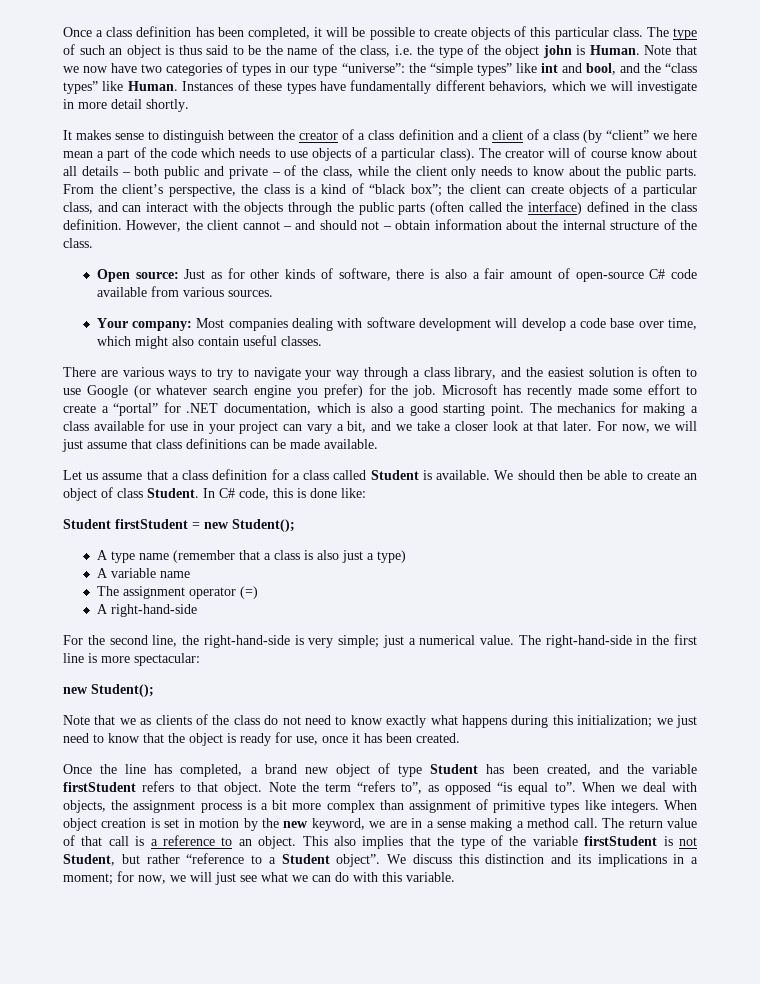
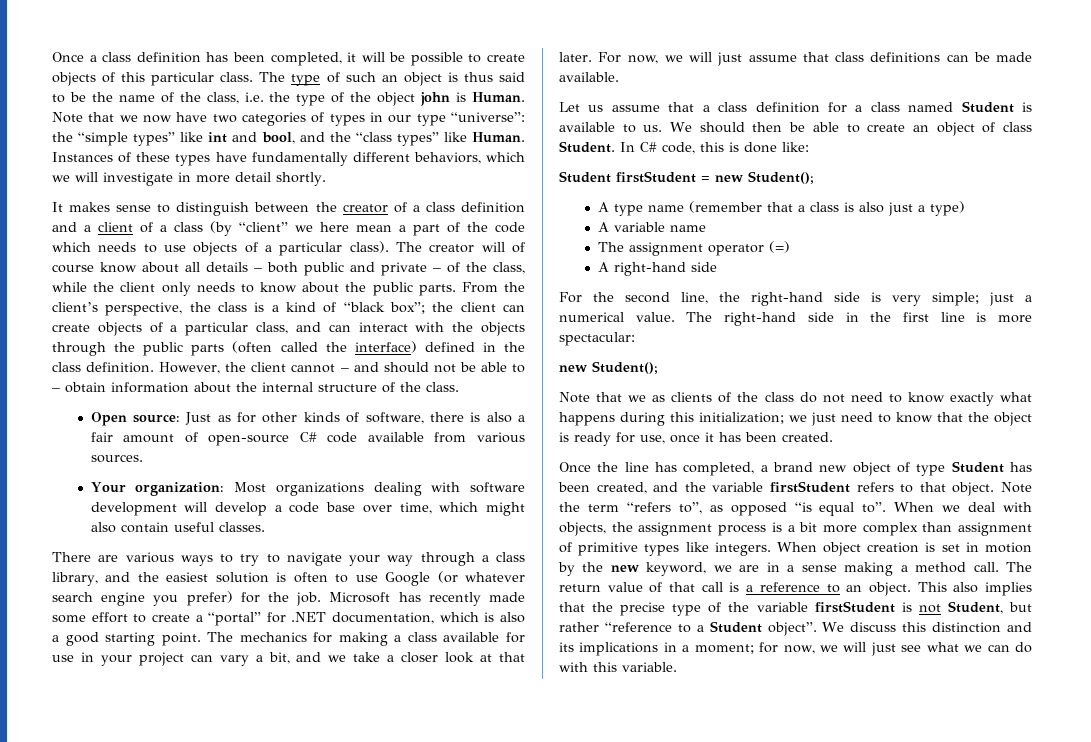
- However, the client cannot – and should not – obtain information about the internal structure of the class.
+ However, the client cannot – and should not be able to – obtain information about the internal structure of the class.
- Your company: Most companies dealing with software development will develop a code base over time, which might also contain useful classes.
+ Your organization: Most organizations dealing with software development will develop a code base over time, which might also contain useful classes.
- Let us assume that a class definition for a class called Student is available.
+ Let us assume that a class definition for a class named Student is available to us.
- A right-hand-side
+ A right-hand side
- For the second line, the right-hand-side is very simple; just a numerical value.
+ For the second line, the right-hand side is very simple; just a numerical value.
- The right-hand-side in the first line is more spectacular:
+ The right-hand side in the first line is more spectacular:
- This also implies that the type of the variable firstStudent is not Student, but rather “reference to a Student object”.
+ This also implies that the precise type of the variable firstStudent is not Student, but rather “reference to a Student object”.

